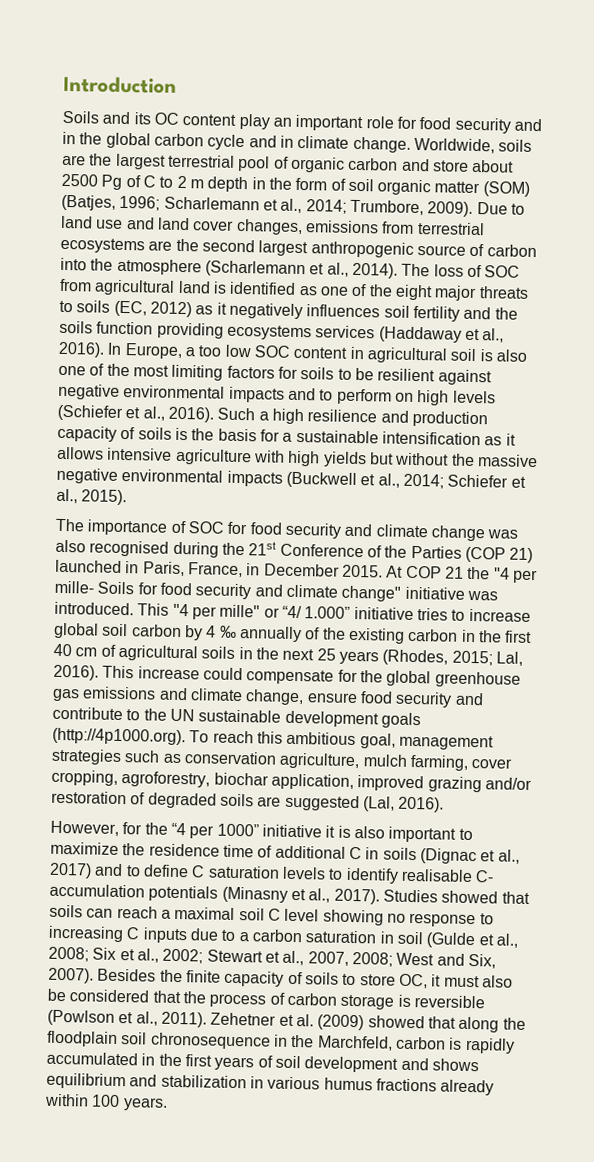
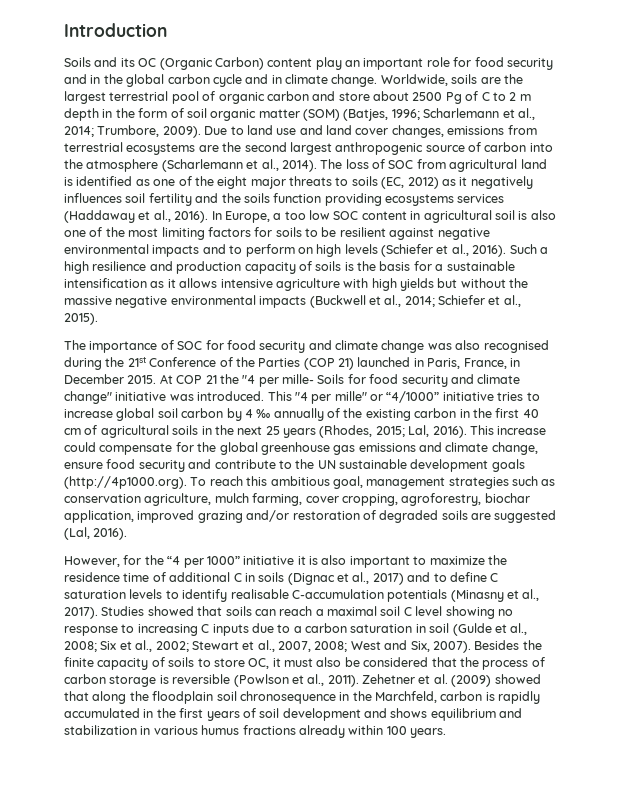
- Soils and its OC content play an important role for food security and in the global carbon cycle and in climate change.
+ Soils and its OC (Organic Carbon) content play an important role for food security and in the global carbon cycle and in climate change.
- This "4 per mille" or “4/ 1.000” initiative tries to increase global soil carbon by 4 ‰ annually of the existing carbon in the first 40 cm of agricultural soils in the next 25 years (Rhodes, 2015; Lal, 2016).
+ This "4 per mille" or “4/1000” initiative tries to increase global soil carbon by 4 ‰ annually of the existing carbon in the first 40 cm of agricultural soils in the next 25 years (Rhodes, 2015; Lal, 2016).
- However, for the “4 per 1000” initiative it is also important to maximize the residence time of additional C in soils (Dignac et al., 2017) and to define C saturation levels to identify realisable C- accumulation potentials (Minasny et al., 2017).
+ However, for the “4 per 1000” initiative it is also important to maximize the residence time of additional C in soils (Dignac et al., 2017) and to define C saturation levels to identify realisable C-accumulation potentials (Minasny et al., 2017).

